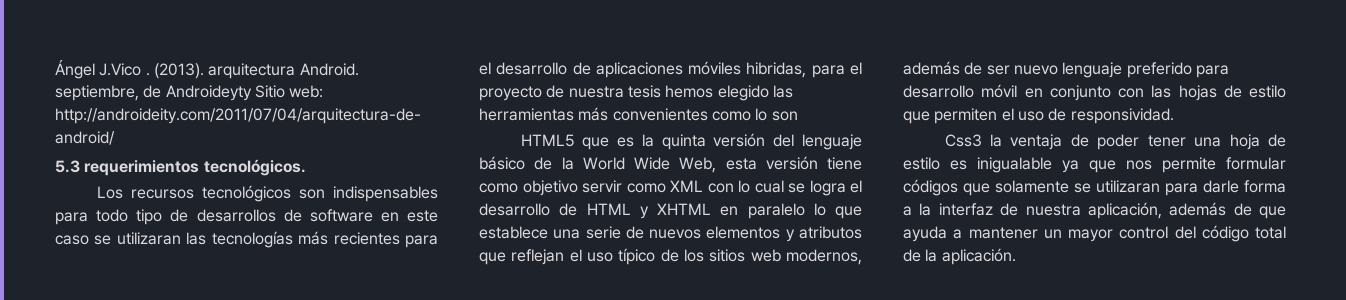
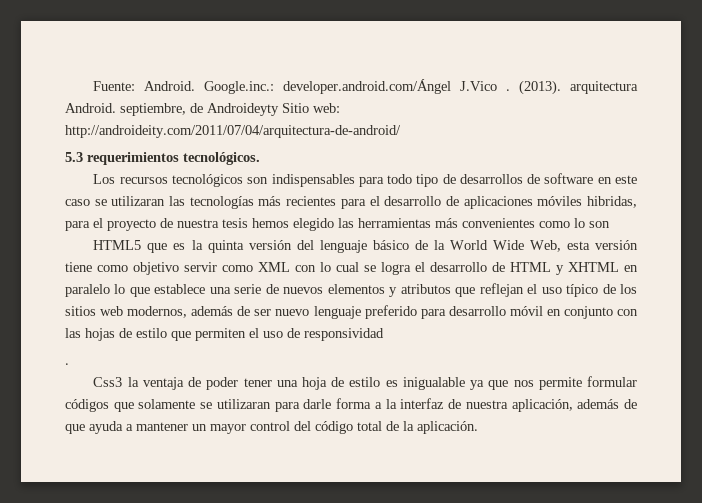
- Ángel J.Vico .
+ Fuente: Android. Google.inc.: developer.android.com/Ángel J.Vico .
- HTML5 que es la quinta versión del lenguaje básico de la World Wide Web, esta versión tiene como objetivo servir como XML con lo cual se logra el desarrollo de HTML y XHTML en paralelo lo que establece una serie de nuevos elementos y atributos que reflejan el uso típico de los sitios web modernos, además de ser nuevo lenguaje preferido para desarrollo móvil en conjunto con las hojas de estilo que permiten el uso de responsividad.
+ HTML5 que es la quinta versión del lenguaje básico de la World Wide Web, esta versión tiene como objetivo servir como XML con lo cual se logra el desarrollo de HTML y XHTML en paralelo lo que establece una serie de nuevos elementos y atributos que reflejan el uso típico de los sitios web modernos, además de ser nuevo lenguaje preferido para desarrollo móvil en conjunto con las hojas de estilo que permiten el uso de responsividad
+ .

